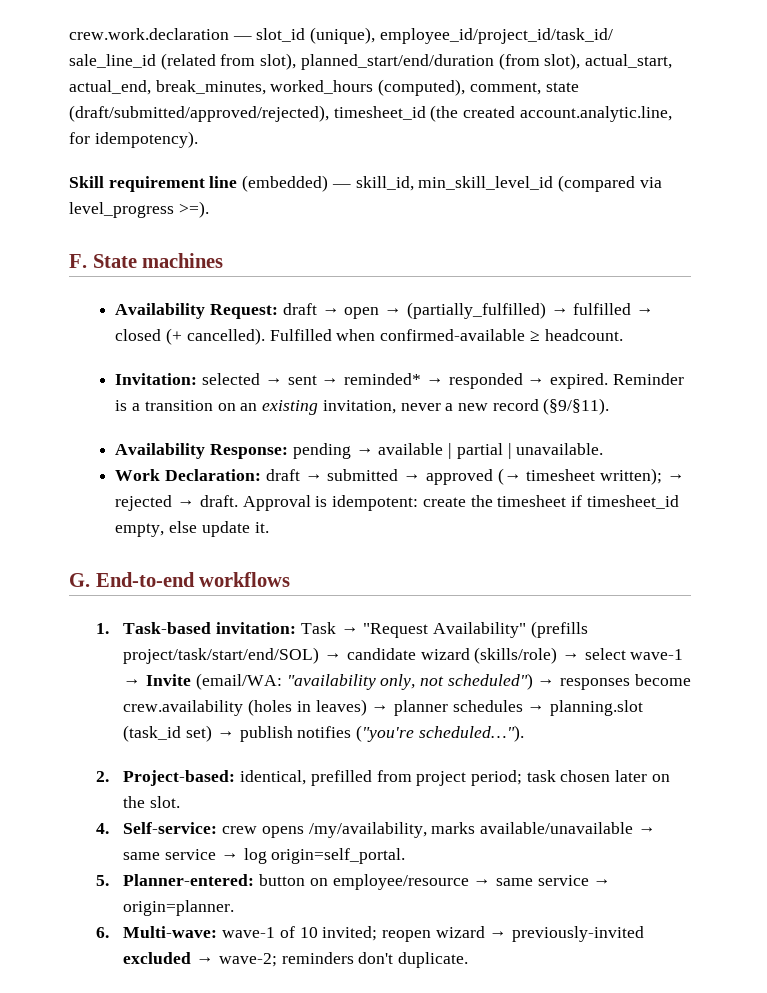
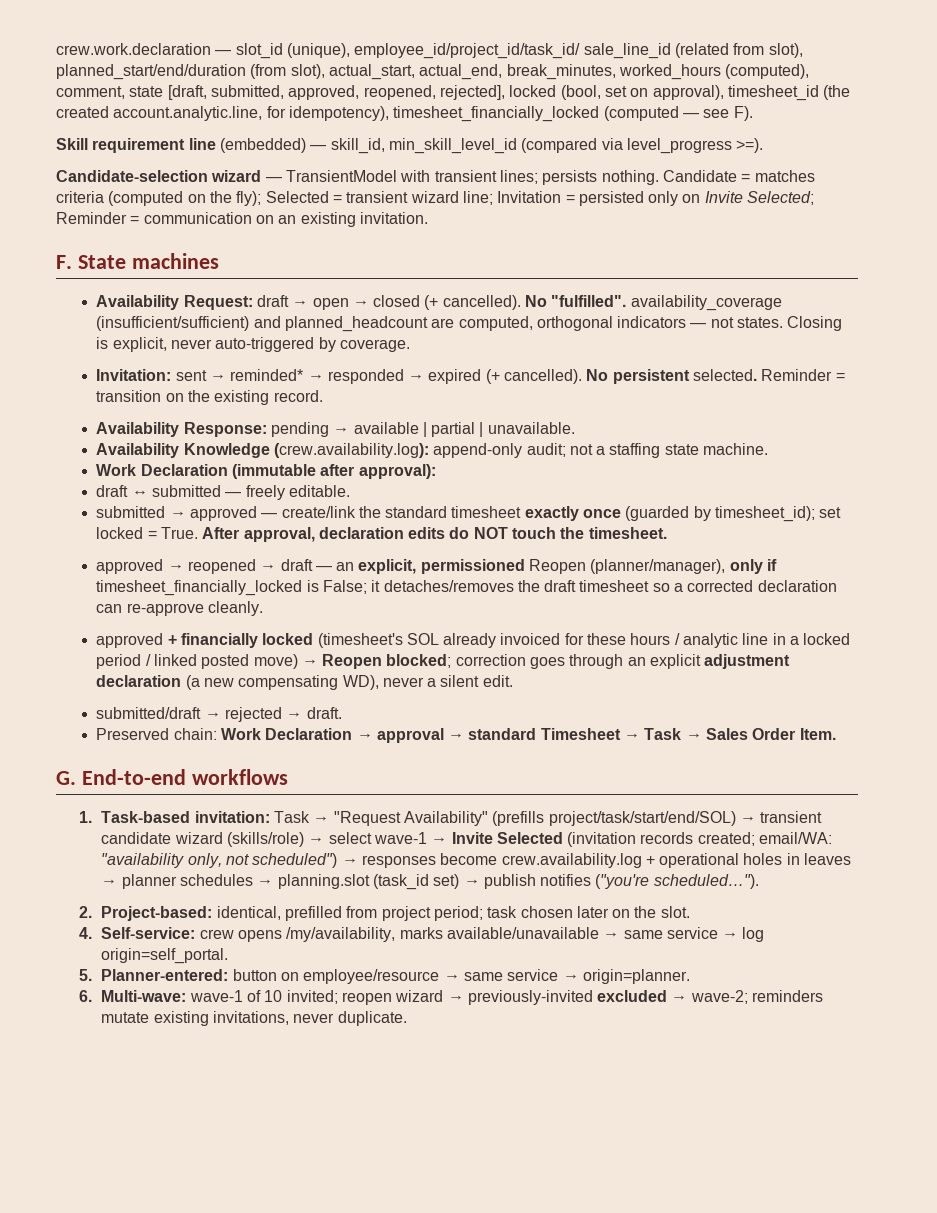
- crew.work.declaration — slot_id (unique), employee_id/project_id/task_id/ sale_line_id (related from slot), planned_start/end/duration (from slot), actual_start, actual_end, break_minutes, worked_hours (computed), comment, state (draft/submitted/approved/rejected), timesheet_id (the created account.analytic.line, for idempotency).
+ crew.work.declaration — slot_id (unique), employee_id/project_id/task_id/ sale_line_id (related from slot), planned_start/end/duration (from slot), actual_start, actual_end, break_minutes, worked_hours (computed), comment, state [draft, submitted, approved, reopened, rejected], locked (bool, set on approval), timesheet_id (the created account.analytic.line, for idempotency), timesheet_financially_locked (computed — see F).
+ Candidate-selection wizard — TransientModel with transient lines; persists nothing. Candidate = matches criteria (computed on the fly); Selected = transient wizard line; Invitation = persisted only on Invite Selected; Reminder = communication on an existing invitation.
- Availability Request: draft → open → (partially_fulfilled) → fulfilled → closed (+ cancelled). Fulfilled when confirmed-available ≥ headcount.
+ Availability Request: draft → open → closed (+ cancelled). No "fulfilled". availability_coverage (insufficient/sufficient) and planned_headcount are computed, orthogonal indicators — not states. Closing is explicit, never auto-triggered by coverage.
- Invitation: selected → sent → reminded* → responded → expired. Reminder is a transition on an existing invitation, never a new record (§9/§11).
+ Invitation: sent → reminded* → responded → expired (+ cancelled). No persistent selected. Reminder = transition on the existing record.
- Work Declaration: draft → submitted → approved (→ timesheet written); → rejected → draft. Approval is idempotent: create the timesheet if timesheet_id empty, else update it.
+ Availability Knowledge (crew.availability.log): append-only audit; not a staffing state machine.
+ Work Declaration (immutable after approval):
+ draft ↔ submitted — freely editable.
+ submitted → approved — create/link the standard timesheet exactly once (guarded by timesheet_id); set locked = True. After approval, declaration edits do NOT touch the timesheet.
+ approved → reopened → draft — an explicit, permissioned Reopen (planner/manager), only if timesheet_financially_locked is False; it detaches/removes the draft timesheet so a corrected declaration can re-approve cleanly.
+ approved + financially locked (timesheet's SOL already invoiced for these hours / analytic line in a locked period / linked posted move) → Reopen blocked; correction goes through an explicit adjustment declaration (a new compensating WD), never a silent edit.
+ submitted/draft → rejected → draft.
+ Preserved chain: Work Declaration → approval → standard Timesheet → Task → Sales Order Item.
- 1. Task-based invitation: Task → "Request Availability" (prefills project/task/start/end/SOL) → candidate wizard (skills/role) → select wave-1 → Invite (email/WA: "availability only, not scheduled") → responses become crew.availability (holes in leaves) → planner schedules → planning.slot (task_id set) → publish notifies ("you're scheduled…").
+ 1. Task-based invitation: Task → "Request Availability" (prefills project/task/start/end/SOL) → transient candidate wizard (skills/role) → select wave-1 → Invite Selected (invitation records created; email/WA: "availability only, not scheduled") → responses become crew.availability.log + operational holes in leaves → planner schedules → planning.slot (task_id set) → publish notifies ("you're scheduled…").
- 6. Multi-wave: wave-1 of 10 invited; reopen wizard → previously-invited excluded → wave-2; reminders don't duplicate.
+ 6. Multi-wave: wave-1 of 10 invited; reopen wizard → previously-invited excluded → wave-2; reminders mutate existing invitations, never duplicate.

